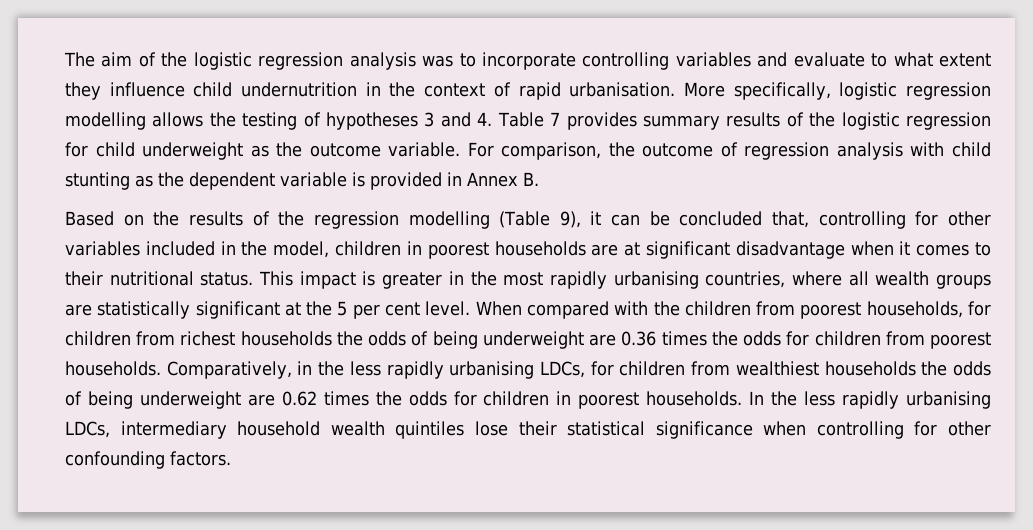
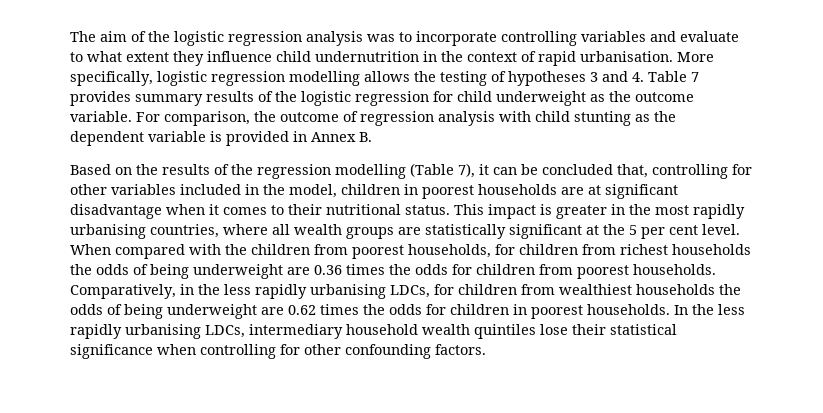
- Based on the results of the regression modelling (Table 9), it can be concluded that, controlling for other variables included in the model, children in poorest households are at significant disadvantage when it comes to their nutritional status.
+ Based on the results of the regression modelling (Table 7), it can be concluded that, controlling for other variables included in the model, children in poorest households are at significant disadvantage when it comes to their nutritional status.

